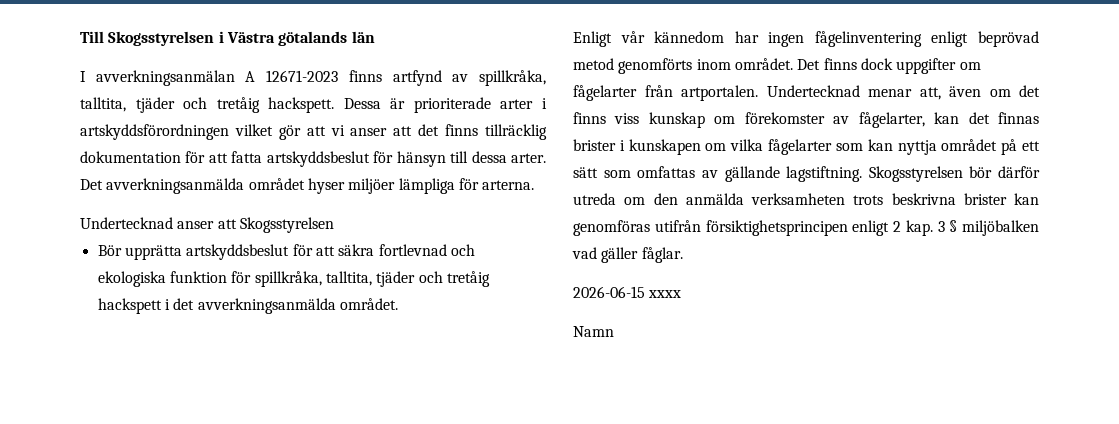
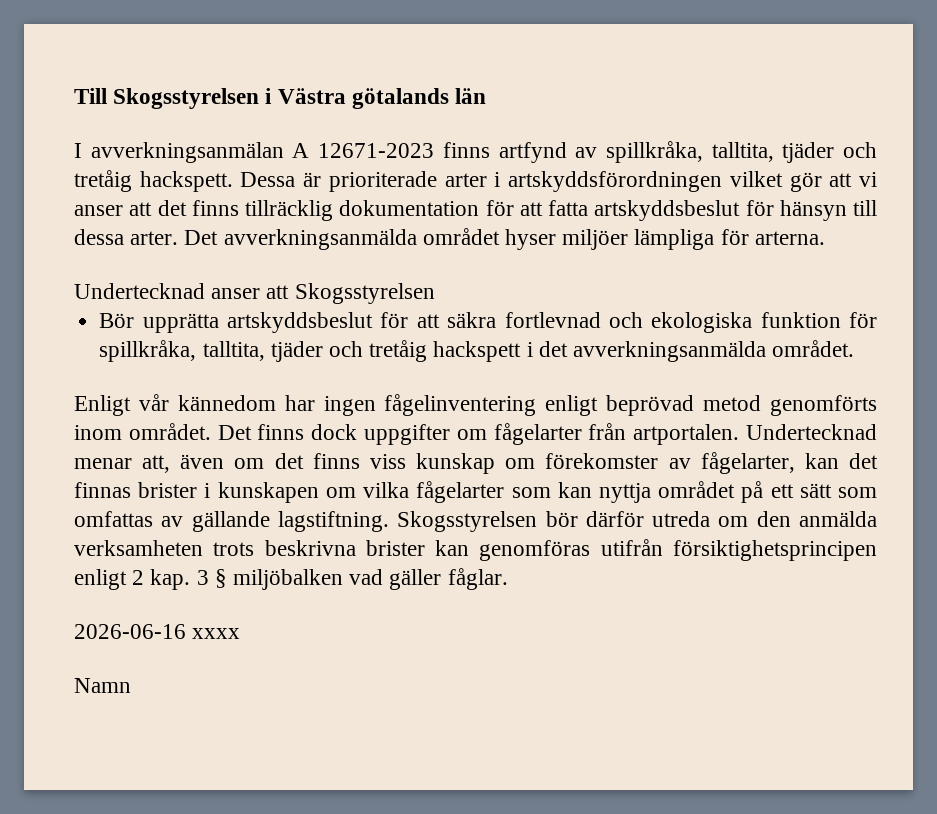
- 2026-06-15 xxxx
+ 2026-06-16 xxxx

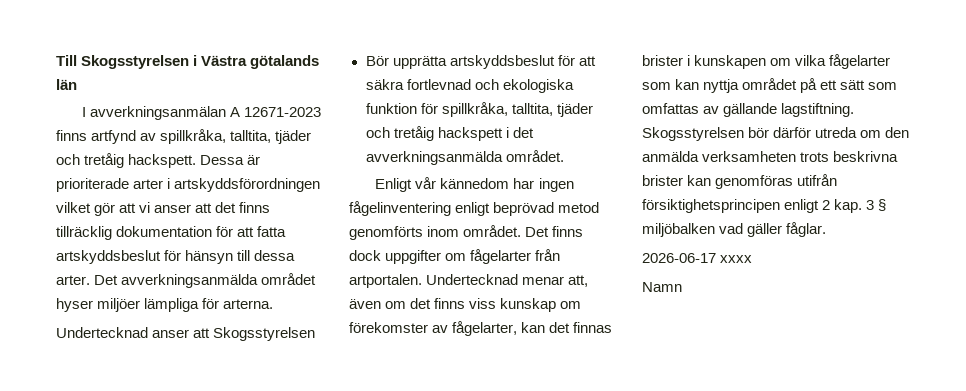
- 2026-06-16 xxxx
+ 2026-06-17 xxxx

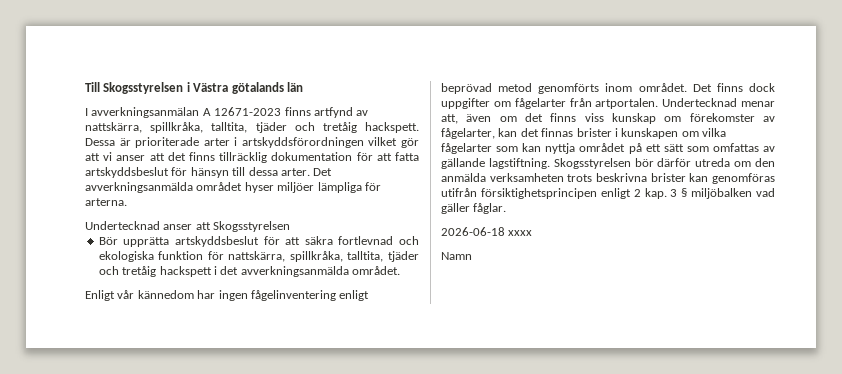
- I avverkningsanmälan A 12671-2023 finns artfynd av spillkråka, talltita, tjäder och tretåig hackspett.
+ I avverkningsanmälan A 12671-2023 finns artfynd av nattskärra, spillkråka, talltita, tjäder och tretåig hackspett.
- Bör upprätta artskyddsbeslut för att säkra fortlevnad och ekologiska funktion för spillkråka, talltita, tjäder och tretåig hackspett i det avverkningsanmälda området.
+ Bör upprätta artskyddsbeslut för att säkra fortlevnad och ekologiska funktion för nattskärra, spillkråka, talltita, tjäder och tretåig hackspett i det avverkningsanmälda området.
- 2026-06-17 xxxx
+ 2026-06-18 xxxx

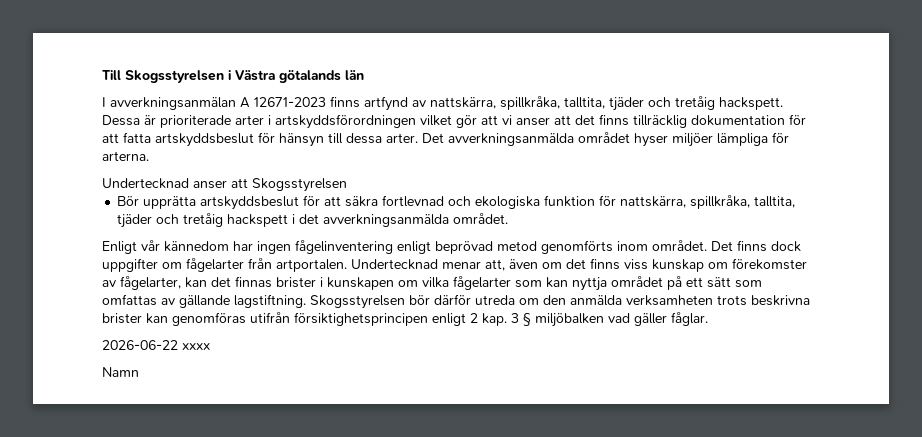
- 2026-06-18 xxxx
+ 2026-06-22 xxxx

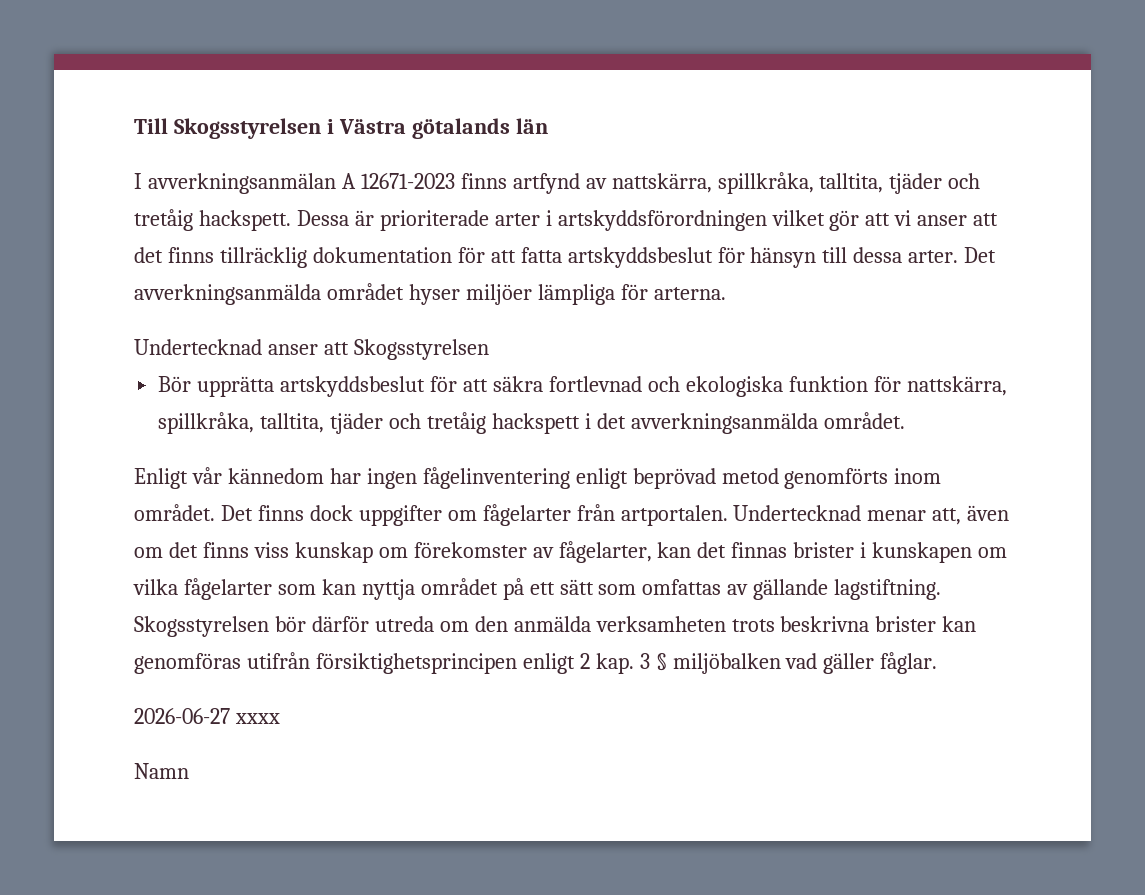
- 2026-06-22 xxxx
+ 2026-06-27 xxxx

